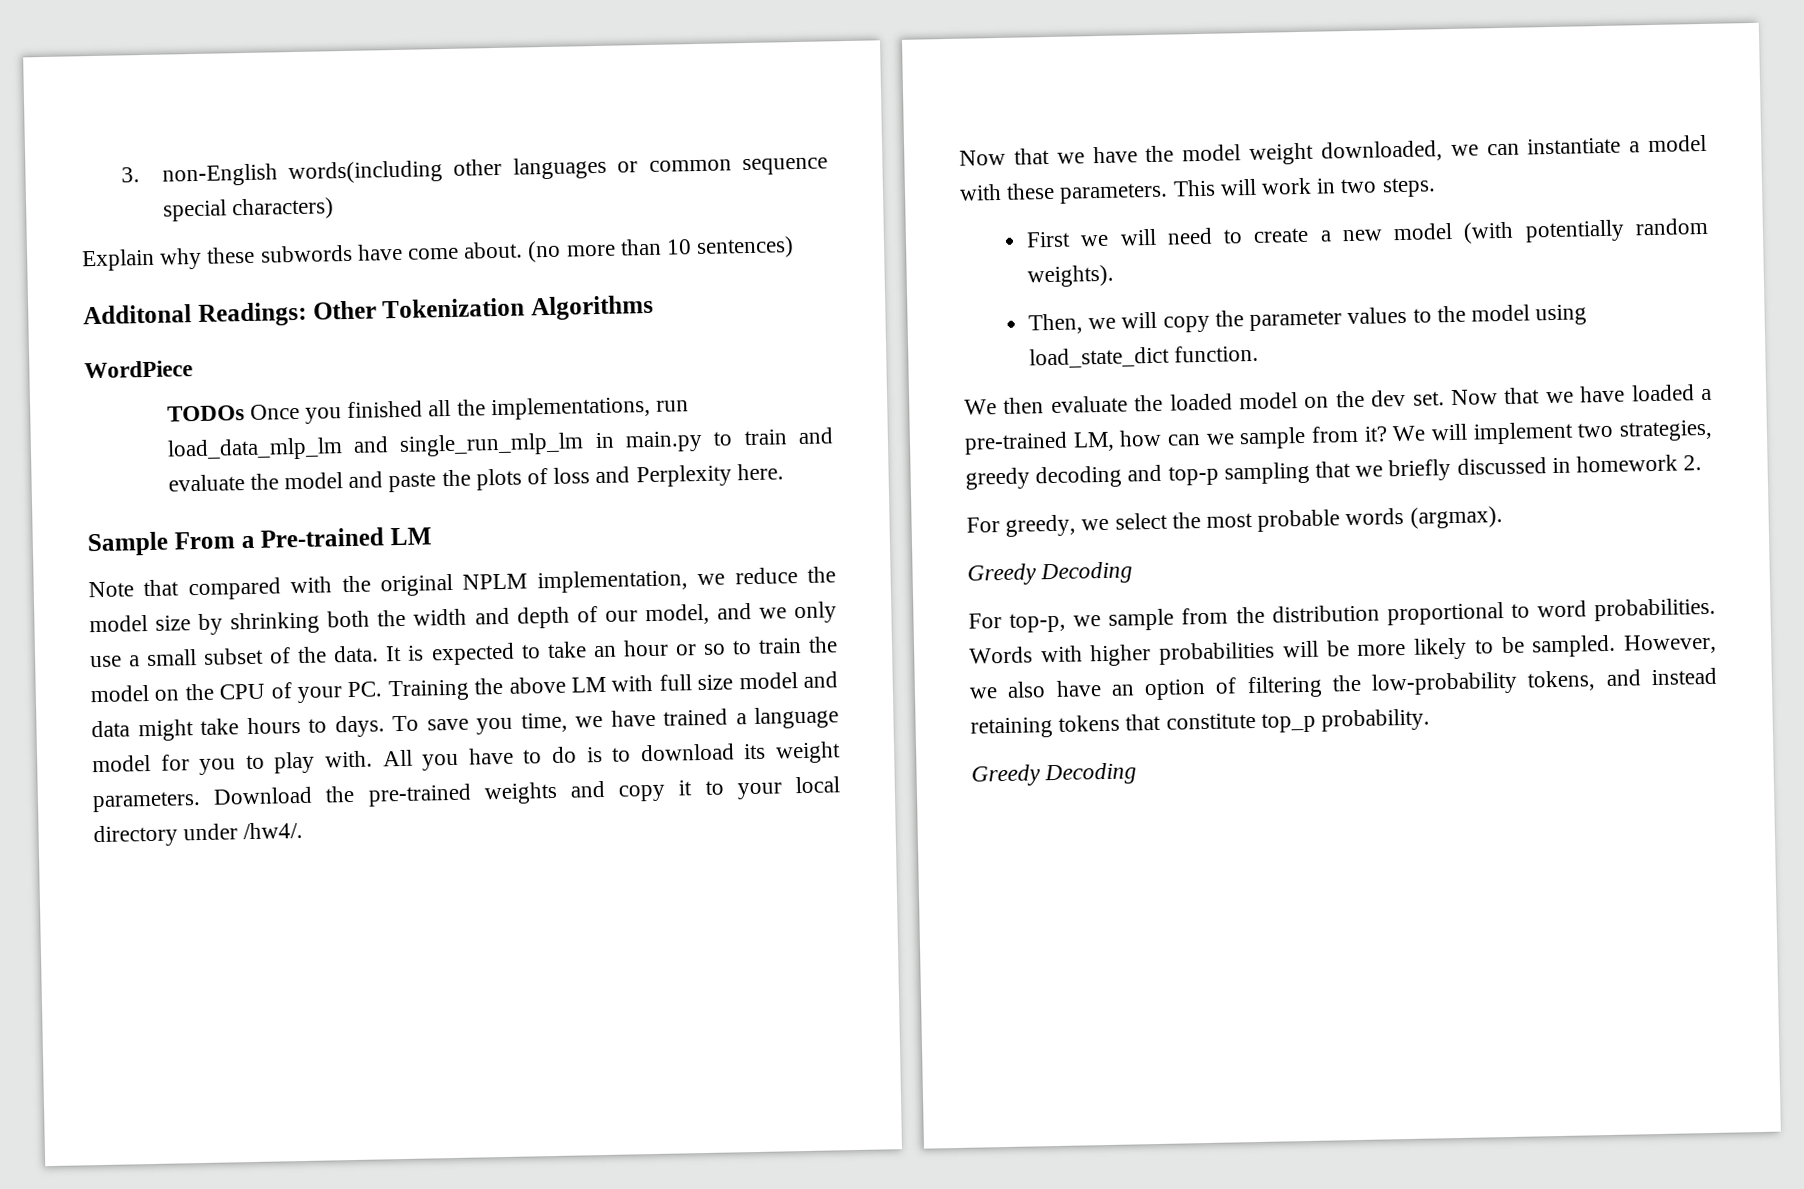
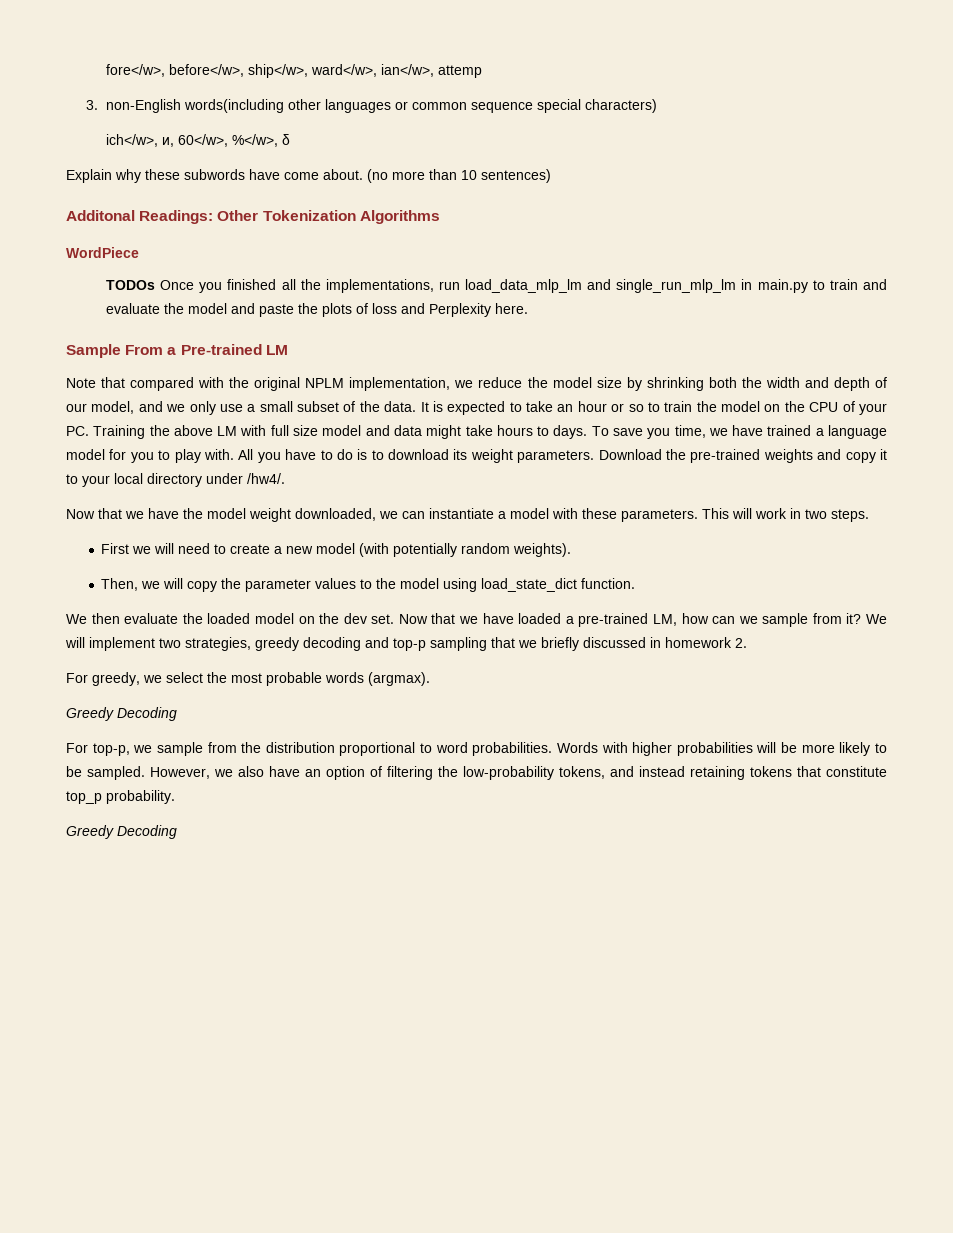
+ fore</w>, before</w>, ship</w>, ward</w>, ian</w>, attemp
+ ich</w>, и, 60</w>, %</w>, δ

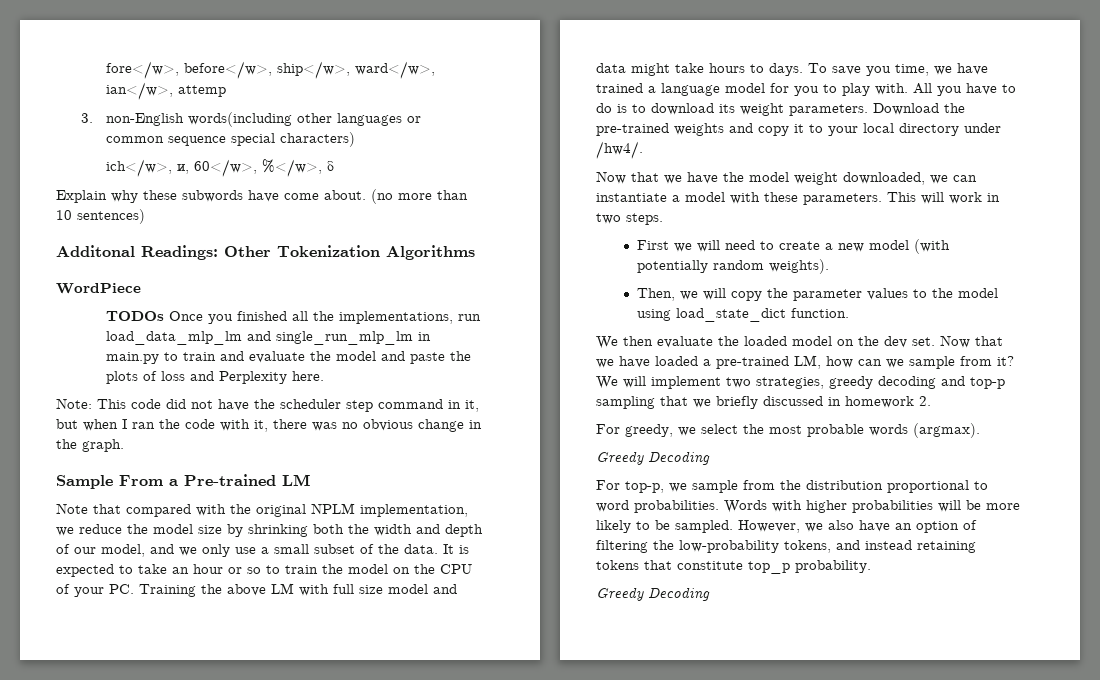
+ Note: This code did not have the scheduler step command in it, but when I ran the code with it, there was no obvious change in the graph.

